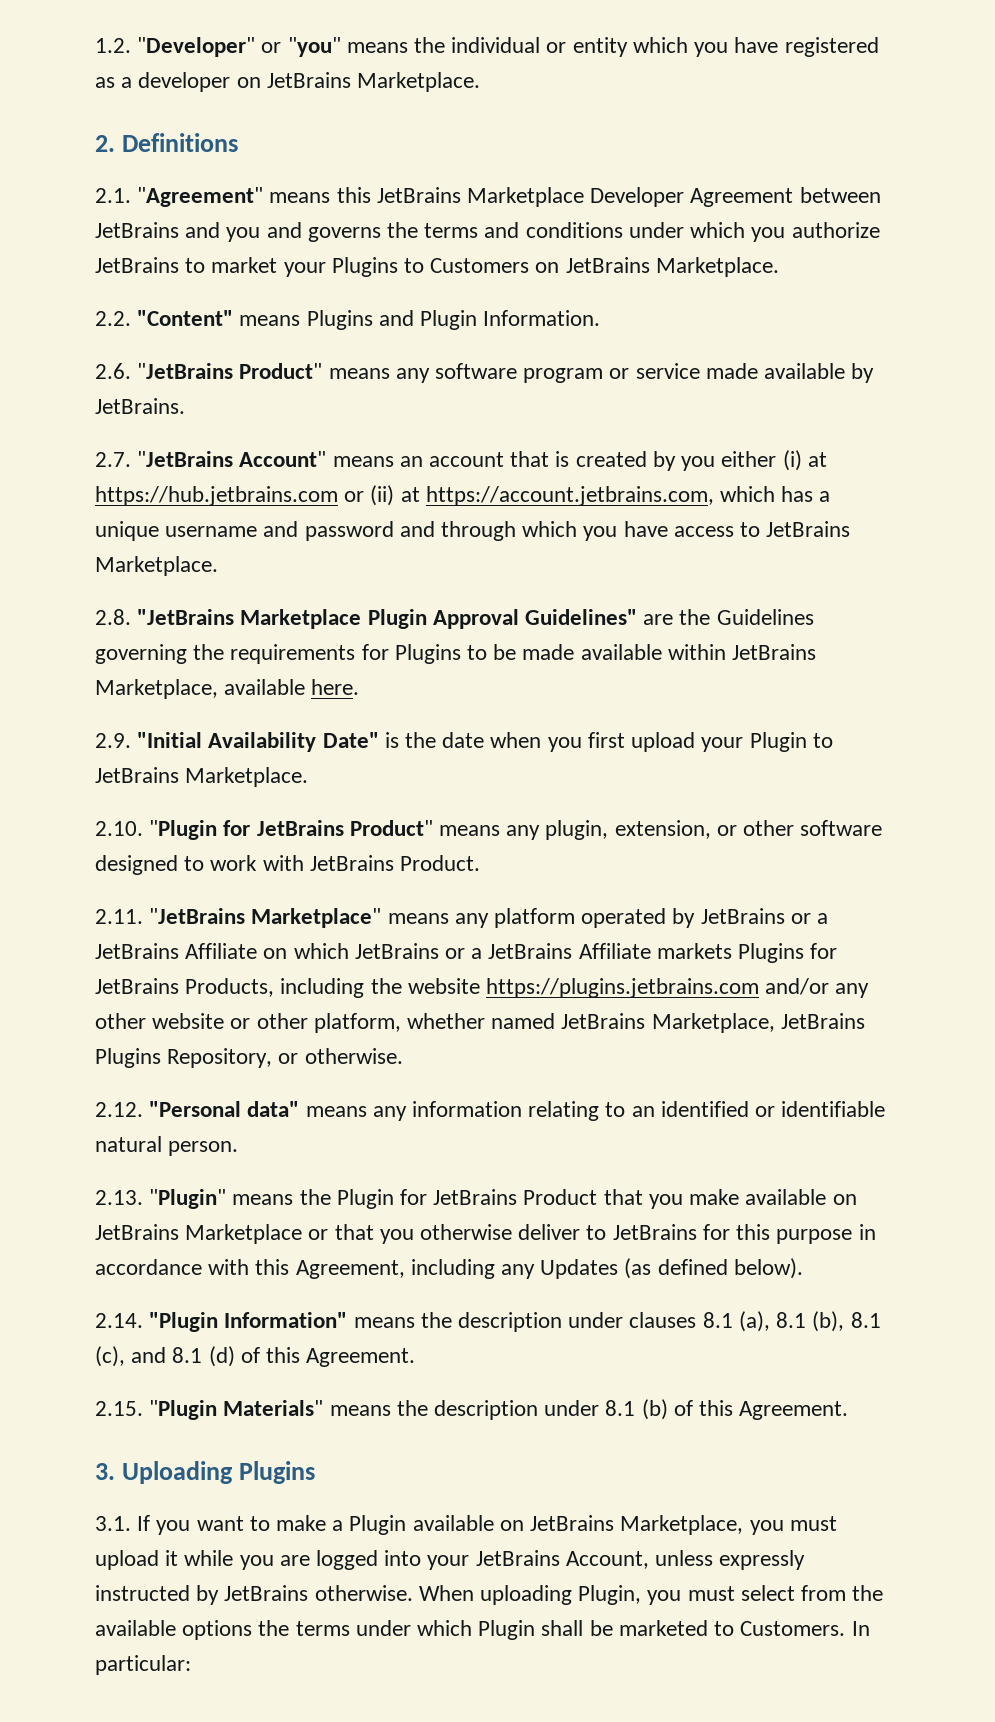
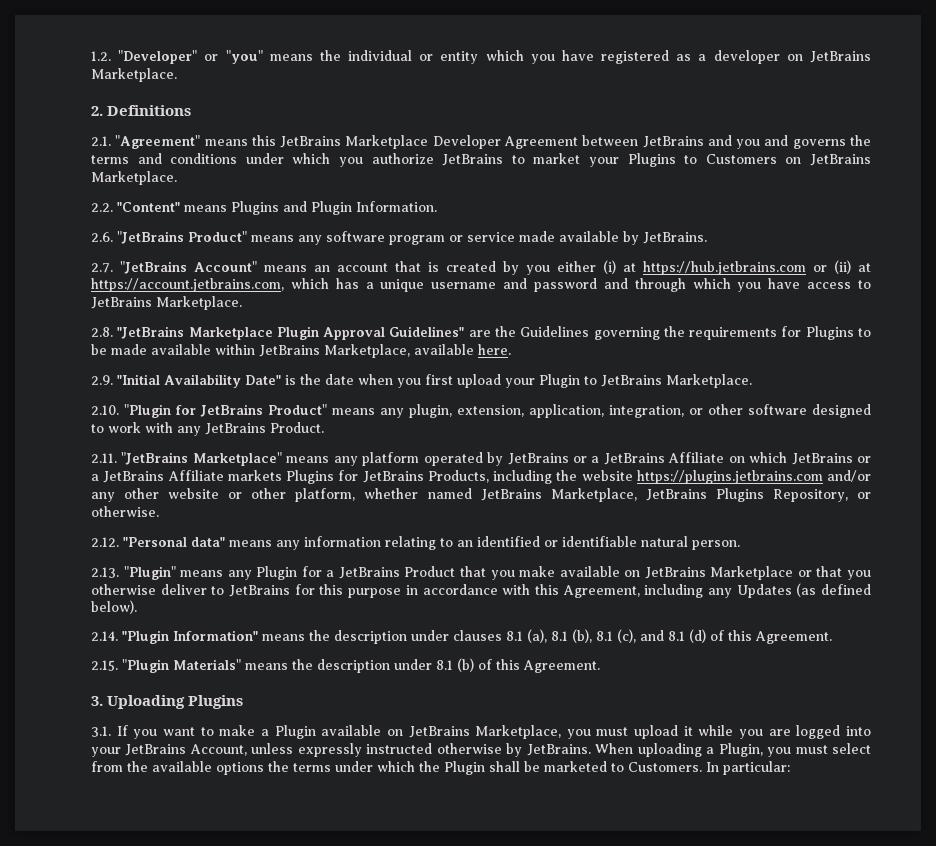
- 2.10. "Plugin for JetBrains Product" means any plugin, extension, or other software designed to work with JetBrains Product.
+ 2.10. "Plugin for JetBrains Product" means any plugin, extension, application, integration, or other software designed to work with any JetBrains Product.
- 2.13. "Plugin" means the Plugin for JetBrains Product that you make available on JetBrains Marketplace or that you otherwise deliver to JetBrains for this purpose in accordance with this Agreement, including any Updates (as defined below).
+ 2.13. "Plugin" means any Plugin for a JetBrains Product that you make available on JetBrains Marketplace or that you otherwise deliver to JetBrains for this purpose in accordance with this Agreement, including any Updates (as defined below).
- 3.1. If you want to make a Plugin available on JetBrains Marketplace, you must upload it while you are logged into your JetBrains Account, unless expressly instructed by JetBrains otherwise.
+ 3.1. If you want to make a Plugin available on JetBrains Marketplace, you must upload it while you are logged into your JetBrains Account, unless expressly instructed otherwise by JetBrains.
- When uploading Plugin, you must select from the available options the terms under which Plugin shall be marketed to Customers.
+ When uploading a Plugin, you must select from the available options the terms under which the Plugin shall be marketed to Customers.

